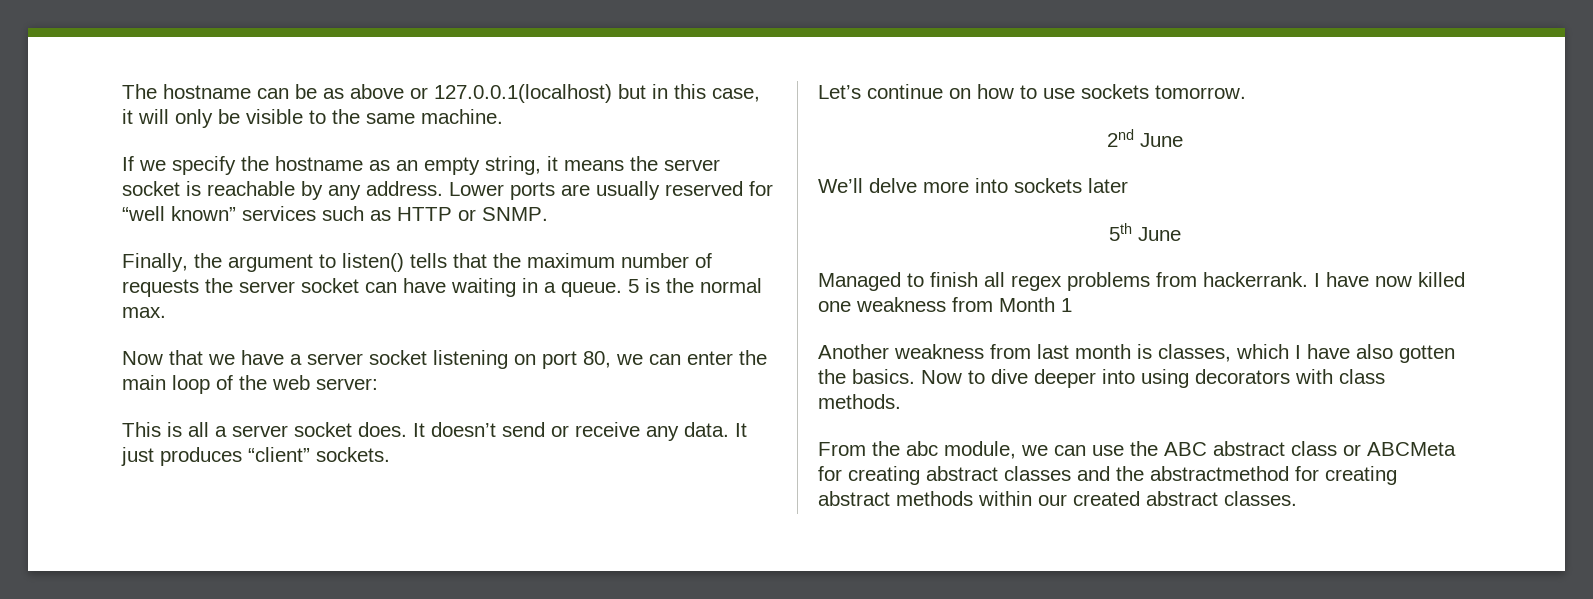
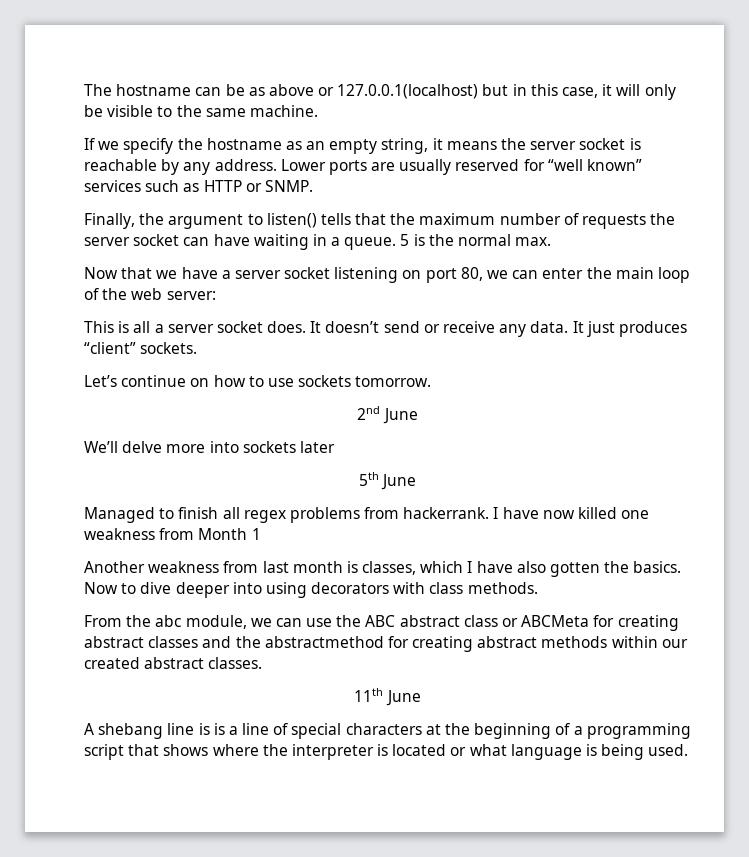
+ 11th June
+ A shebang line is is a line of special characters at the beginning of a programming script that shows where the interpreter is located or what language is being used.

